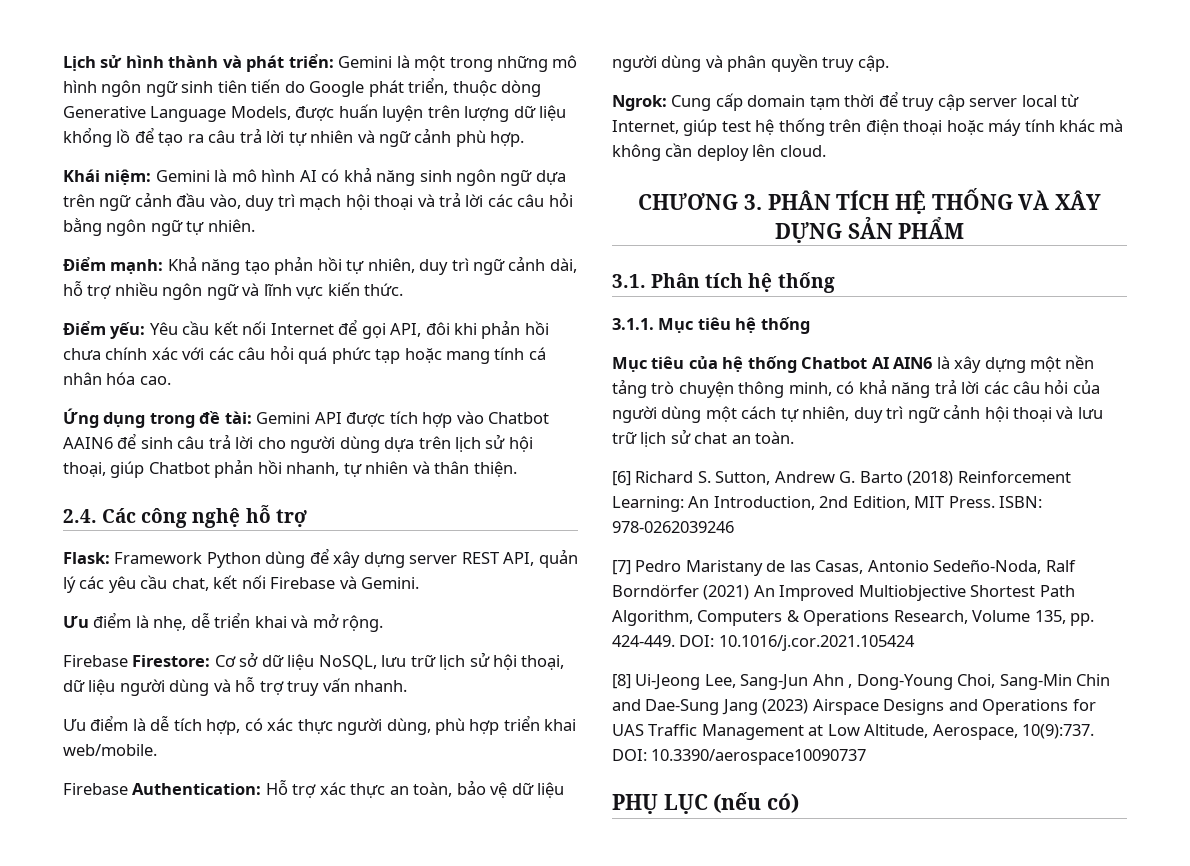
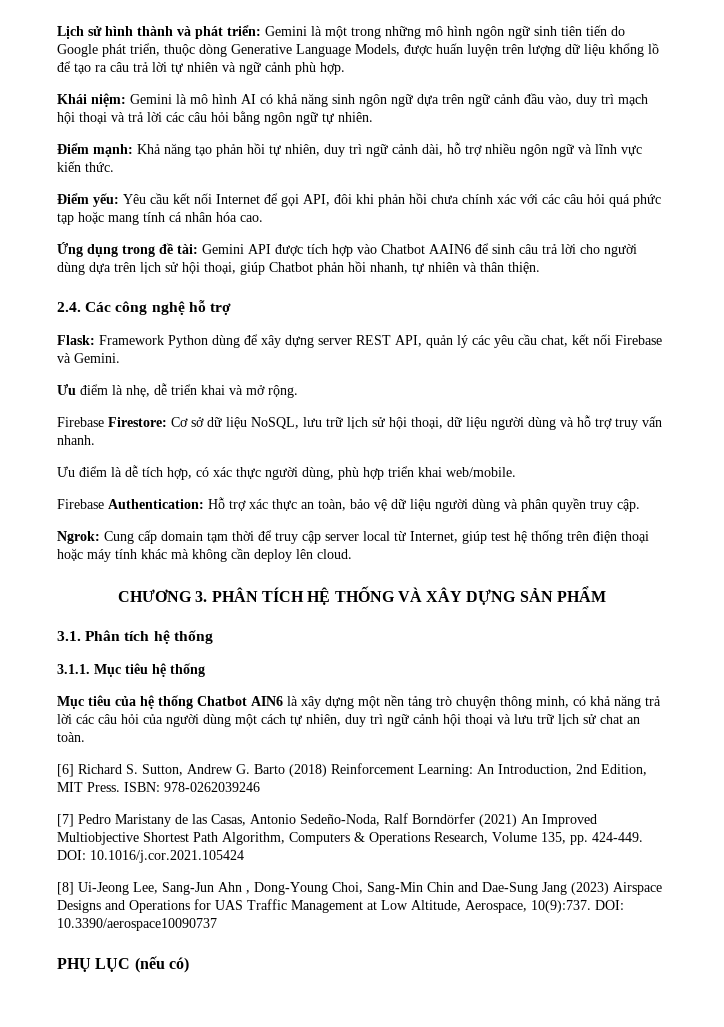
- Mục tiêu của hệ thống Chatbot AI AIN6 là xây dựng một nền tảng trò chuyện thông minh, có khả năng trả lời các câu hỏi của người dùng một cách tự nhiên, duy trì ngữ cảnh hội thoại và lưu trữ lịch sử chat an toàn.
+ Mục tiêu của hệ thống Chatbot AIN6 là xây dựng một nền tảng trò chuyện thông minh, có khả năng trả lời các câu hỏi của người dùng một cách tự nhiên, duy trì ngữ cảnh hội thoại và lưu trữ lịch sử chat an toàn.

